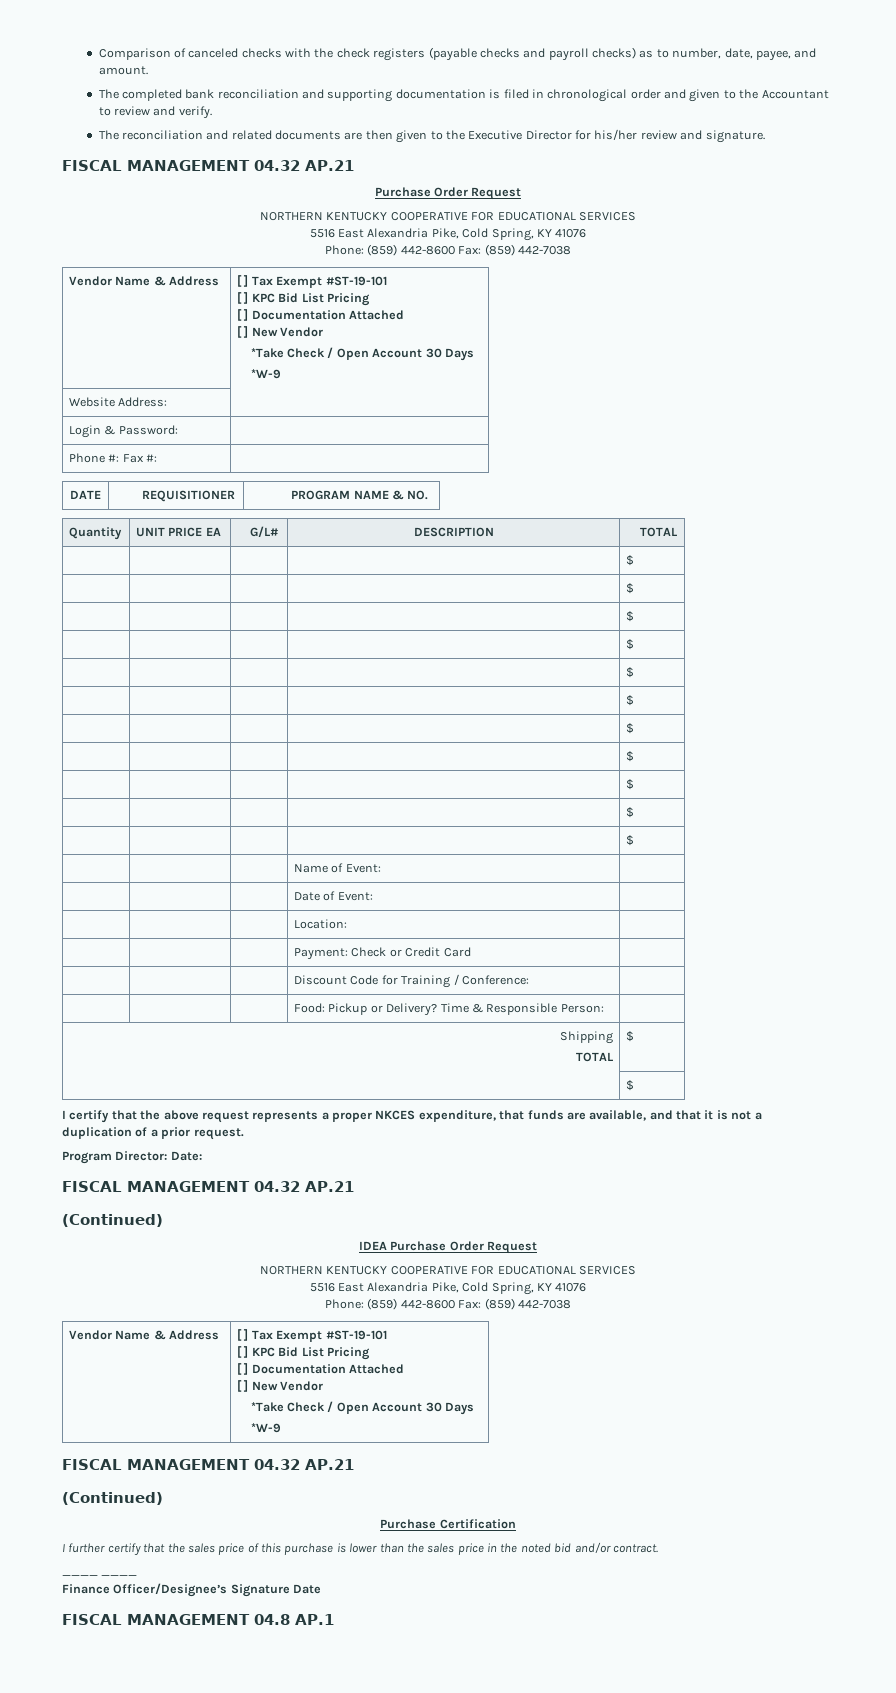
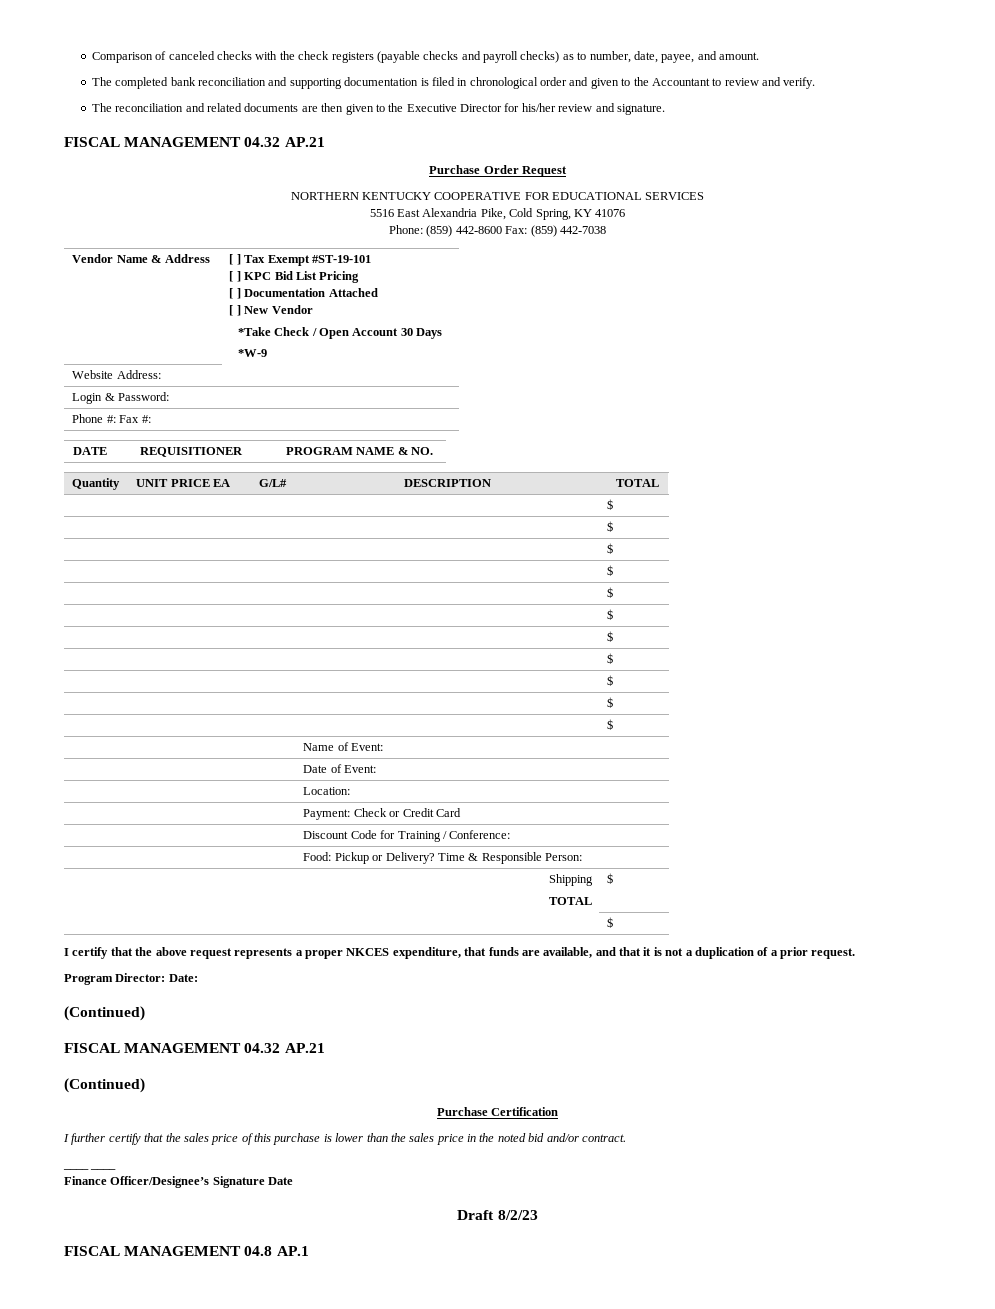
  Program Director: Date:
- FISCAL MANAGEMENT 04.32 AP.21
  (Continued)
- IDEA Purchase Order Request
- NORTHERN KENTUCKY COOPERATIVE FOR EDUCATIONAL SERVICES
- 5516 East Alexandria Pike, Cold Spring, KY 41076
- Phone: (859) 442-8600 Fax: (859) 442-7038
- Vendor Name & Address | [ ] Tax Exempt #ST-19-101
- [ ] KPC Bid List Pricing
- [ ] Documentation Attached
- [ ] New Vendor
- *Take Check / Open Account 30 Days
- *W-9
+ Draft 8/2/23

